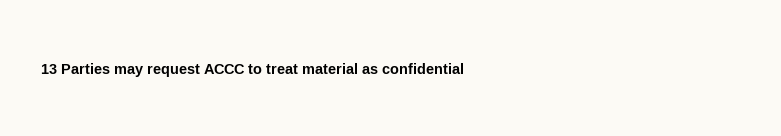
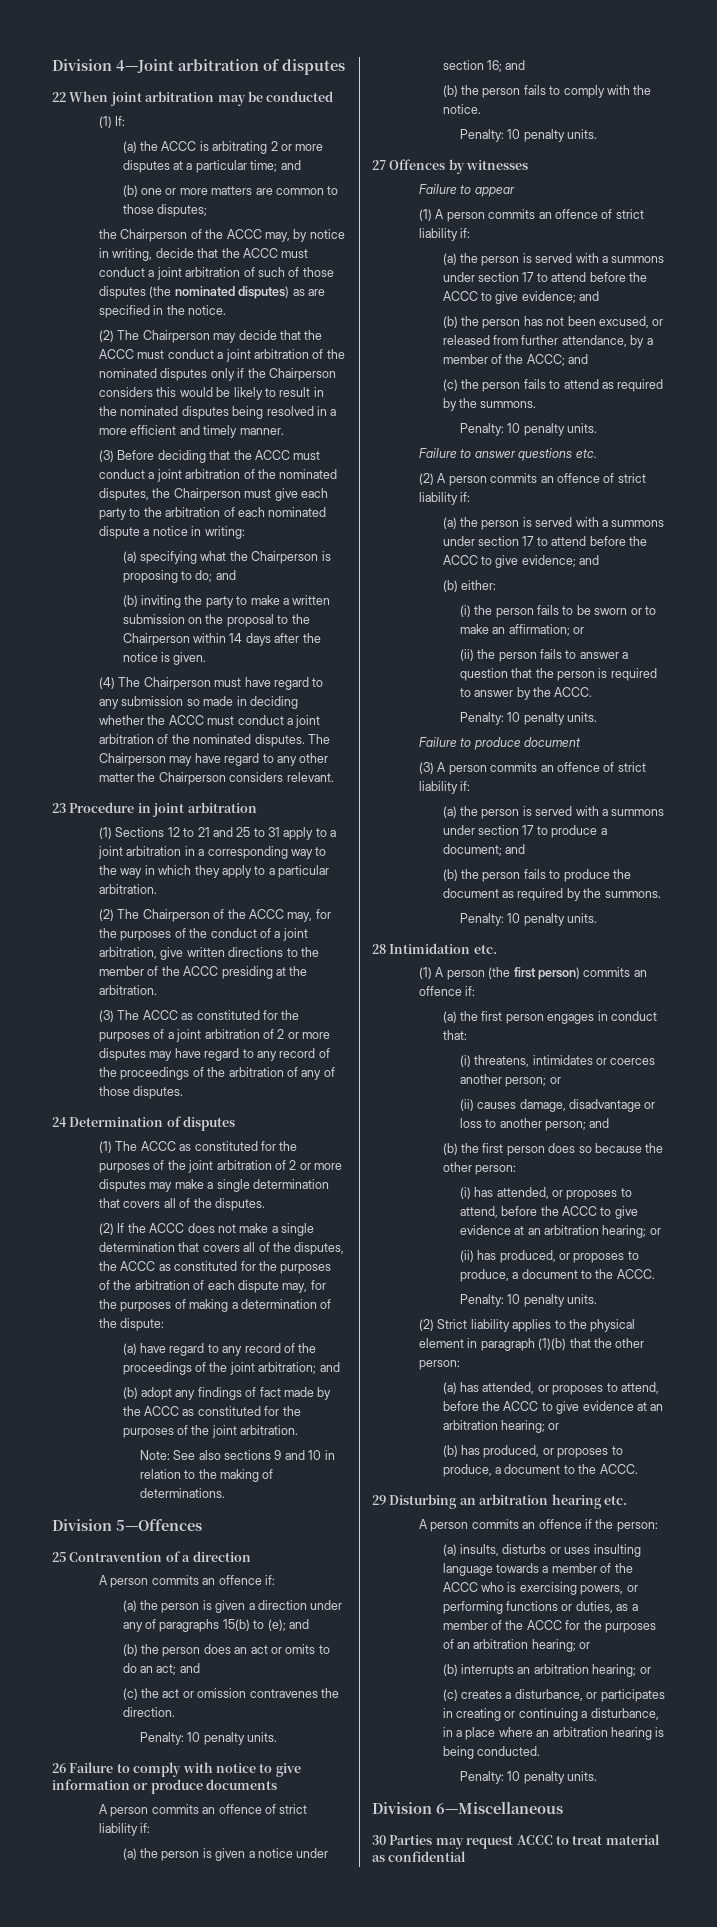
- 13 Parties may request ACCC to treat material as confidential
+ Division 4—Joint arbitration of disputes
+ 22 When joint arbitration may be conducted
+ (1) If:
+ (a) the ACCC is arbitrating 2 or more disputes at a particular time; and
+ (b) one or more matters are common to those disputes;
+ the Chairperson of the ACCC may, by notice in writing, decide that the ACCC must conduct a joint arbitration of such of those disputes (the nominated disputes) as are specified in the notice.
+ (2) The Chairperson may decide that the ACCC must conduct a joint arbitration of the nominated disputes only if the Chairperson considers this would be likely to result in the nominated disputes being resolved in a more efficient and timely manner.
+ (3) Before deciding that the ACCC must conduct a joint arbitration of the nominated disputes, the Chairperson must give each party to the arbitration of each nominated dispute a notice in writing:
+ (a) specifying what the Chairperson is proposing to do; and
+ (b) inviting the party to make a written submission on the proposal to the Chairperson within 14 days after the notice is given.
+ (4) The Chairperson must have regard to any submission so made in deciding whether the ACCC must conduct a joint arbitration of the nominated disputes. The Chairperson may have regard to any other matter the Chairperson considers relevant.
+ 23 Procedure in joint arbitration
+ (1) Sections 12 to 21 and 25 to 31 apply to a joint arbitration in a corresponding way to the way in which they apply to a particular arbitration.
+ (2) The Chairperson of the ACCC may, for the purposes of the conduct of a joint arbitration, give written directions to the member of the ACCC presiding at the arbitration.
+ (3) The ACCC as constituted for the purposes of a joint arbitration of 2 or more disputes may have regard to any record of the proceedings of the arbitration of any of those disputes.
+ 24 Determination of disputes
+ (1) The ACCC as constituted for the purposes of the joint arbitration of 2 or more disputes may make a single determination that covers all of the disputes.
+ (2) If the ACCC does not make a single determination that covers all of the disputes, the ACCC as constituted for the purposes of the arbitration of each dispute may, for the purposes of making a determination of the dispute:
+ (a) have regard to any record of the proceedings of the joint arbitration; and
+ (b) adopt any findings of fact made by the ACCC as constituted for the purposes of the joint arbitration.
+ Note: See also sections 9 and 10 in relation to the making of determinations.
+ Division 5—Offences
+ 25 Contravention of a direction
+ A person commits an offence if:
+ (a) the person is given a direction under any of paragraphs 15(b) to (e); and
+ (b) the person does an act or omits to do an act; and
+ (c) the act or omission contravenes the direction.
+ Penalty: 10 penalty units.
+ 26 Failure to comply with notice to give information or produce documents
+ A person commits an offence of strict liability if:
+ (a) the person is given a notice under section 16; and
+ (b) the person fails to comply with the notice.
+ Penalty: 10 penalty units.
+ 27 Offences by witnesses
+ Failure to appear
+ (1) A person commits an offence of strict liability if:
+ (a) the person is served with a summons under section 17 to attend before the ACCC to give evidence; and
+ (b) the person has not been excused, or released from further attendance, by a member of the ACCC; and
+ (c) the person fails to attend as required by the summons.
+ Penalty: 10 penalty units.
+ Failure to answer questions etc.
+ (2) A person commits an offence of strict liability if:
+ (a) the person is served with a summons under section 17 to attend before the ACCC to give evidence; and
+ (b) either:
+ (i) the person fails to be sworn or to make an affirmation; or
+ (ii) the person fails to answer a question that the person is required to answer by the ACCC.
+ Penalty: 10 penalty units.
+ Failure to produce document
+ (3) A person commits an offence of strict liability if:
+ (a) the person is served with a summons under section 17 to produce a document; and
+ (b) the person fails to produce the document as required by the summons.
+ Penalty: 10 penalty units.
+ 28 Intimidation etc.
+ (1) A person (the first person) commits an offence if:
+ (a) the first person engages in conduct that:
+ (i) threatens, intimidates or coerces another person; or
+ (ii) causes damage, disadvantage or loss to another person; and
+ (b) the first person does so because the other person:
+ (i) has attended, or proposes to attend, before the ACCC to give evidence at an arbitration hearing; or
+ (ii) has produced, or proposes to produce, a document to the ACCC.
+ Penalty: 10 penalty units.
+ (2) Strict liability applies to the physical element in paragraph (1)(b) that the other person:
+ (a) has attended, or proposes to attend, before the ACCC to give evidence at an arbitration hearing; or
+ (b) has produced, or proposes to produce, a document to the ACCC.
+ 29 Disturbing an arbitration hearing etc.
+ A person commits an offence if the person:
+ (a) insults, disturbs or uses insulting language towards a member of the ACCC who is exercising powers, or performing functions or duties, as a member of the ACCC for the purposes of an arbitration hearing; or
+ (b) interrupts an arbitration hearing; or
+ (c) creates a disturbance, or participates in creating or continuing a disturbance, in a place where an arbitration hearing is being conducted.
+ Penalty: 10 penalty units.
+ Division 6—Miscellaneous
+ 30 Parties may request ACCC to treat material as confidential

